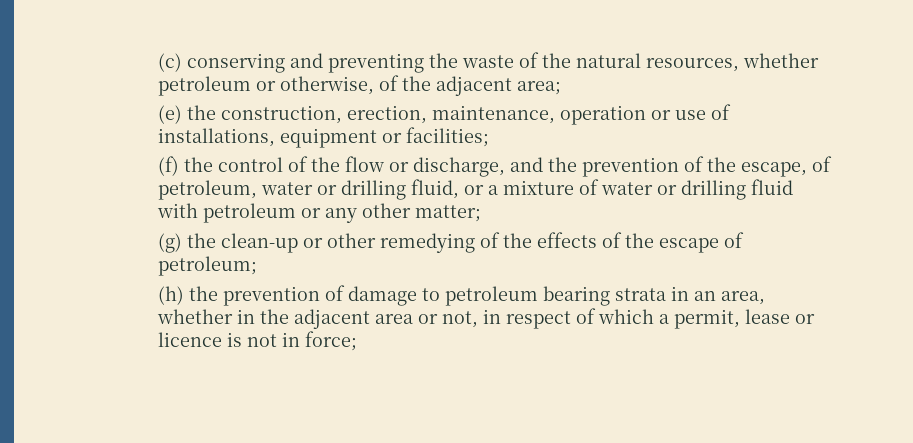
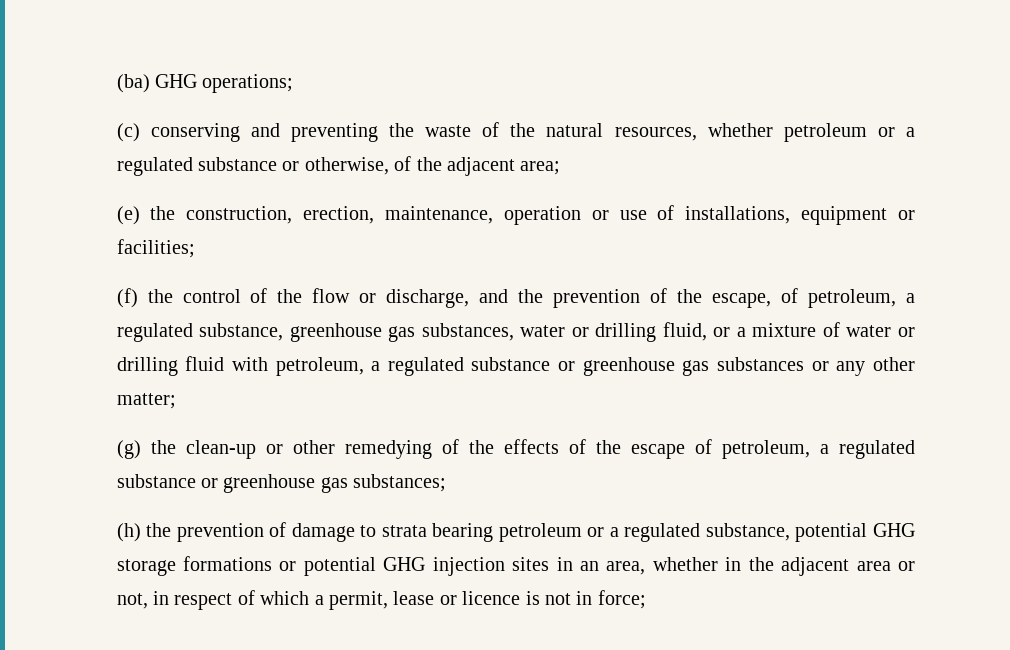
+ (ba) GHG operations;
- (c) conserving and preventing the waste of the natural resources, whether petroleum or otherwise, of the adjacent area;
+ (c) conserving and preventing the waste of the natural resources, whether petroleum or a regulated substance or otherwise, of the adjacent area;
- (f) the control of the flow or discharge, and the prevention of the escape, of petroleum, water or drilling fluid, or a mixture of water or drilling fluid with petroleum or any other matter;
+ (f) the control of the flow or discharge, and the prevention of the escape, of petroleum, a regulated substance, greenhouse gas substances, water or drilling fluid, or a mixture of water or drilling fluid with petroleum, a regulated substance or greenhouse gas substances or any other matter;
- (g) the clean-up or other remedying of the effects of the escape of petroleum;
+ (g) the clean-up or other remedying of the effects of the escape of petroleum, a regulated substance or greenhouse gas substances;
- (h) the prevention of damage to petroleum bearing strata in an area, whether in the adjacent area or not, in respect of which a permit, lease or licence is not in force;
+ (h) the prevention of damage to strata bearing petroleum or a regulated substance, potential GHG storage formations or potential GHG injection sites in an area, whether in the adjacent area or not, in respect of which a permit, lease or licence is not in force;

